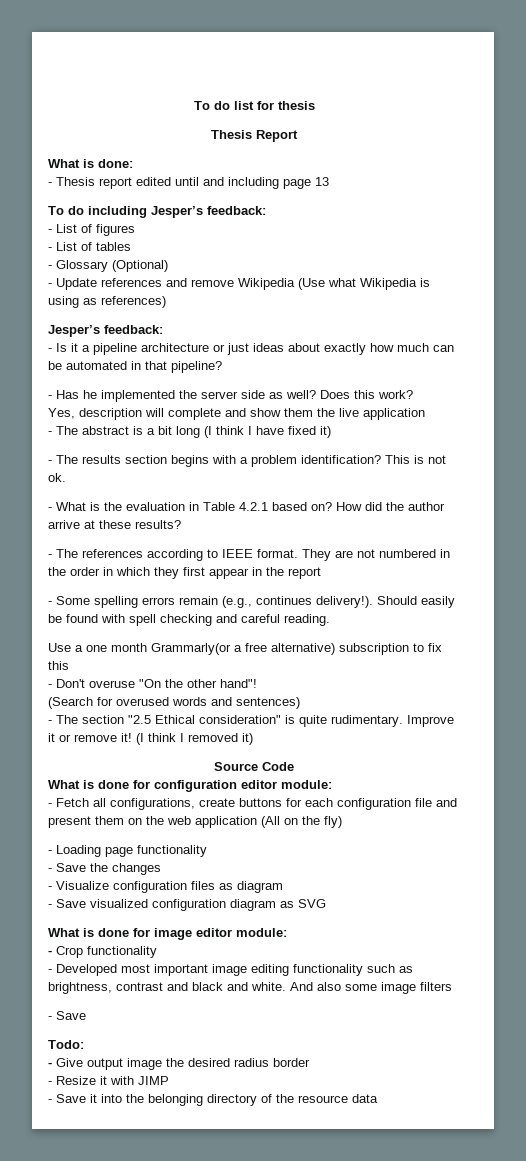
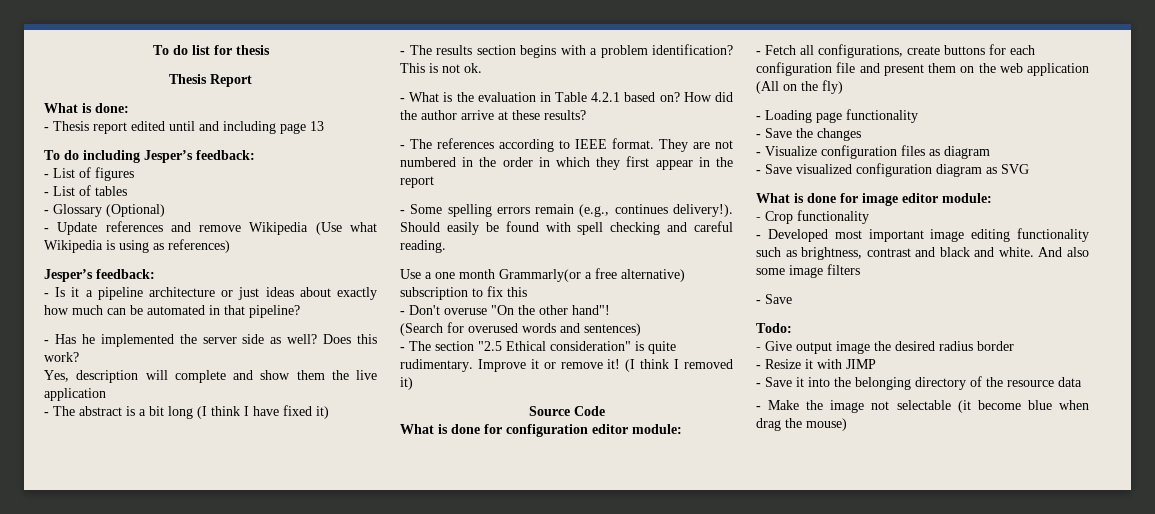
+ - Make the image not selectable (it become blue when drag the mouse)

